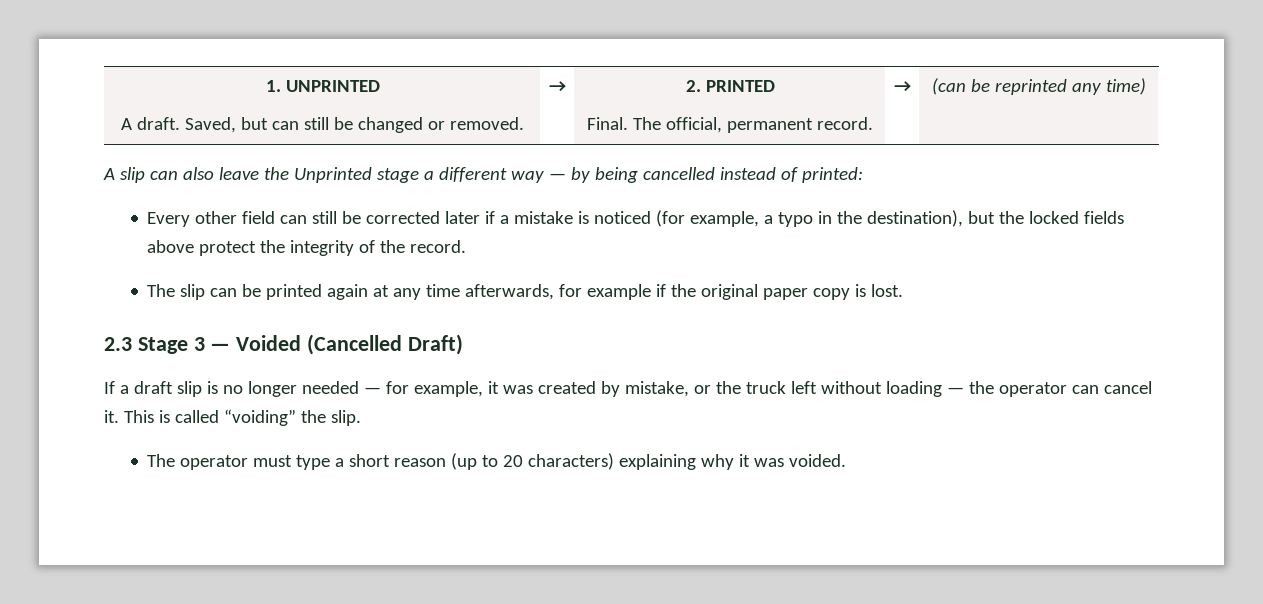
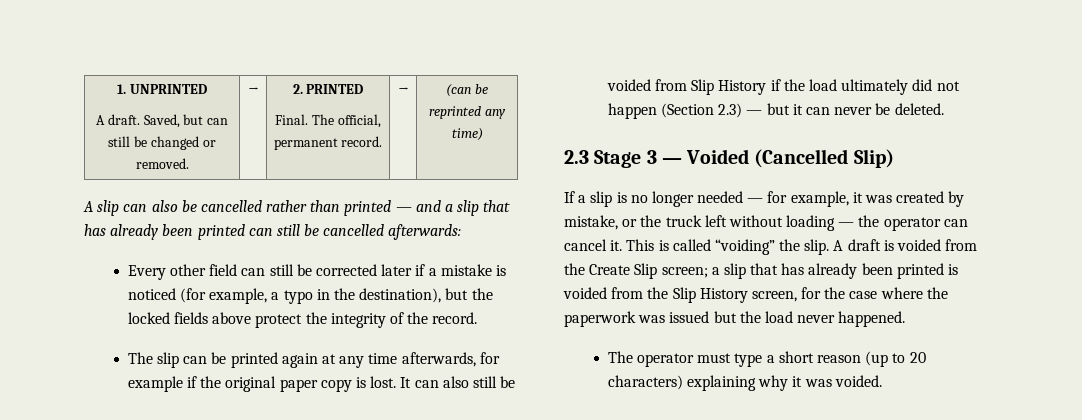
- A slip can also leave the Unprinted stage a different way — by being cancelled instead of printed:
+ A slip can also be cancelled rather than printed — and a slip that has already been printed can still be cancelled afterwards:
+ It can also still be voided from Slip History if the load ultimately did not happen (Section 2.3) — but it can never be deleted.
- 2.3 Stage 3 — Voided (Cancelled Draft)
+ 2.3 Stage 3 — Voided (Cancelled Slip)
- If a draft slip is no longer needed — for example, it was created by mistake, or the truck left without loading — the operator can cancel it.
+ If a slip is no longer needed — for example, it was created by mistake, or the truck left without loading — the operator can cancel it.
+ A draft is voided from the Create Slip screen; a slip that has already been printed is voided from the Slip History screen, for the case where the paperwork was issued but the load never happened.

